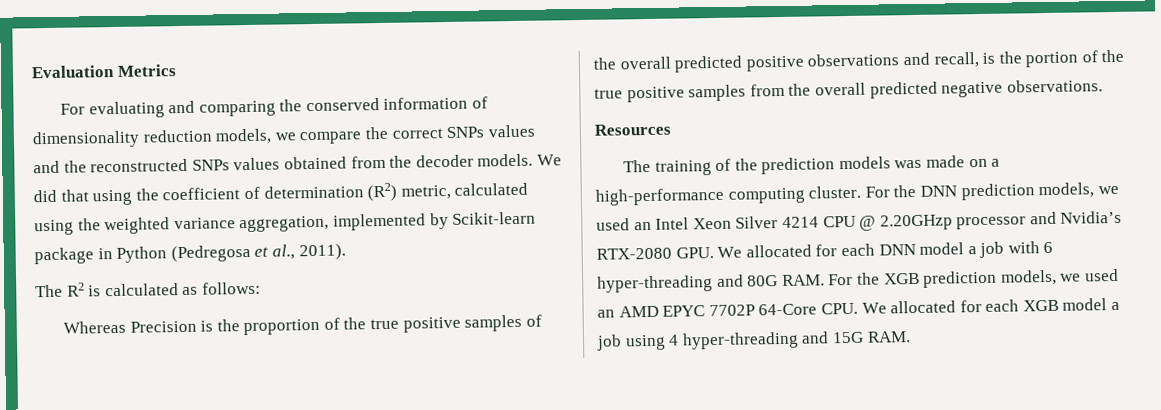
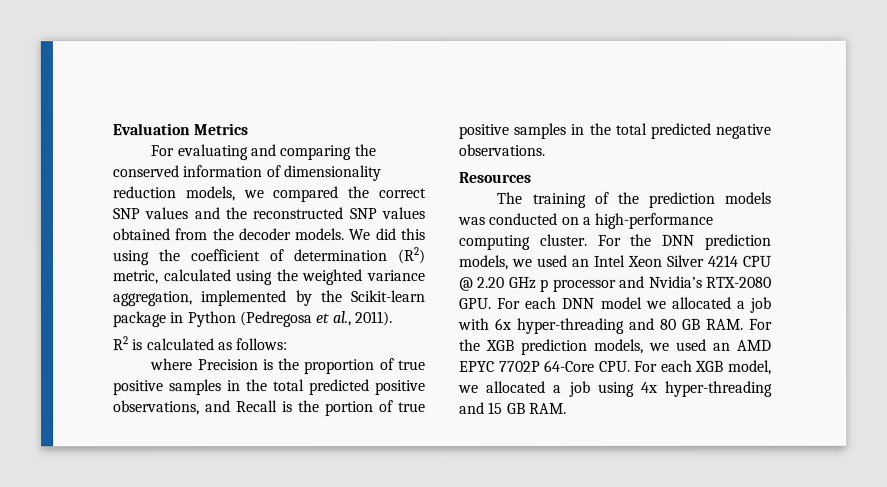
- For evaluating and comparing the conserved information of dimensionality reduction models, we compare the correct SNPs values and the reconstructed SNPs values obtained from the decoder models.
+ For evaluating and comparing the conserved information of dimensionality reduction models, we compared the correct SNP values and the reconstructed SNP values obtained from the decoder models.
- We did that using the coefficient of determination (R2) metric, calculated using the weighted variance aggregation, implemented by Scikit-learn package in Python (Pedregosa et al., 2011).
+ We did this using the coefficient of determination (R2) metric, calculated using the weighted variance aggregation, implemented by the Scikit-learn package in Python (Pedregosa et al., 2011).
- The R2 is calculated as follows:
+ R2 is calculated as follows:
- Whereas Precision is the proportion of the true positive samples of the overall predicted positive observations and recall, is the portion of the true positive samples from the overall predicted negative observations.
+ where Precision is the proportion of true positive samples in the total predicted positive observations, and Recall is the portion of true positive samples in the total predicted negative observations.
- The training of the prediction models was made on a high-performance computing cluster.
+ The training of the prediction models was conducted on a high-performance computing cluster.
- For the DNN prediction models, we used an Intel Xeon Silver 4214 CPU @ 2.20GHzp processor and Nvidia’s RTX-2080 GPU. We allocated for each DNN model a job with 6 hyper-threading and 80G RAM. For the XGB prediction models, we used an AMD EPYC 7702P 64-Core CPU. We allocated for each XGB model a job using 4 hyper-threading and 15G RAM.
+ For the DNN prediction models, we used an Intel Xeon Silver 4214 CPU @ 2.20 GHz p processor and Nvidia’s RTX-2080 GPU. For each DNN model we allocated a job with 6x hyper-threading and 80 GB RAM. For the XGB prediction models, we used an AMD EPYC 7702P 64-Core CPU. For each XGB model, we allocated a job using 4x hyper-threading and 15 GB RAM.

